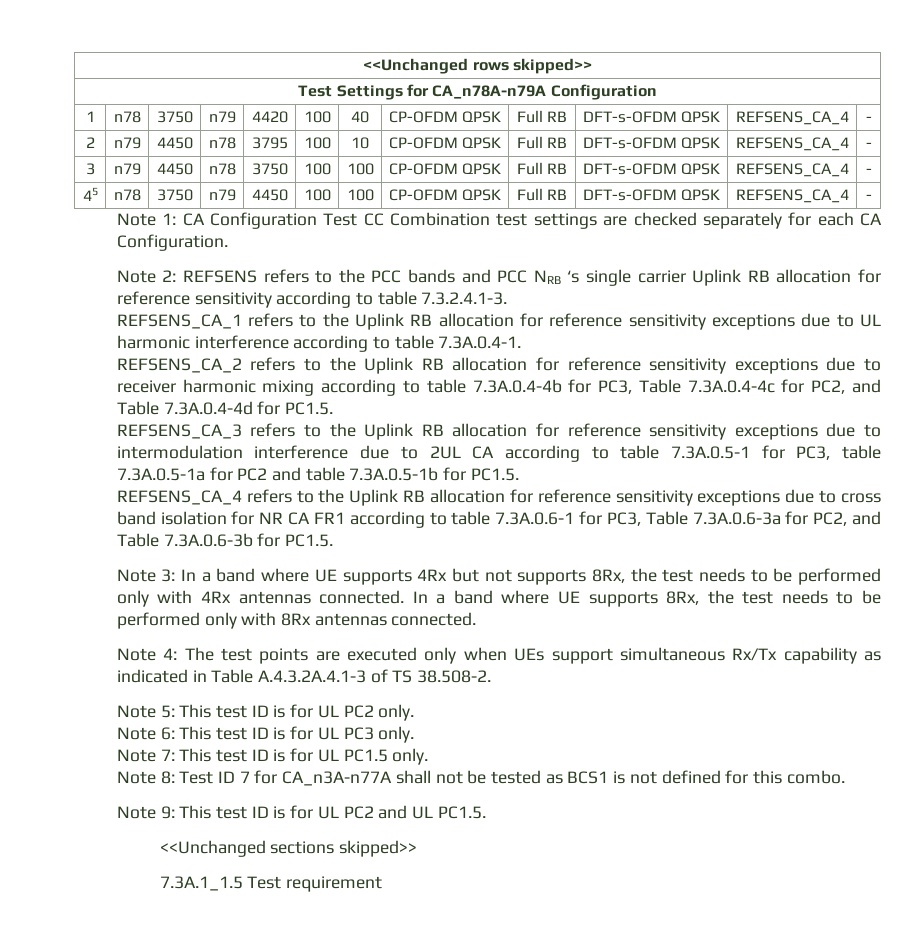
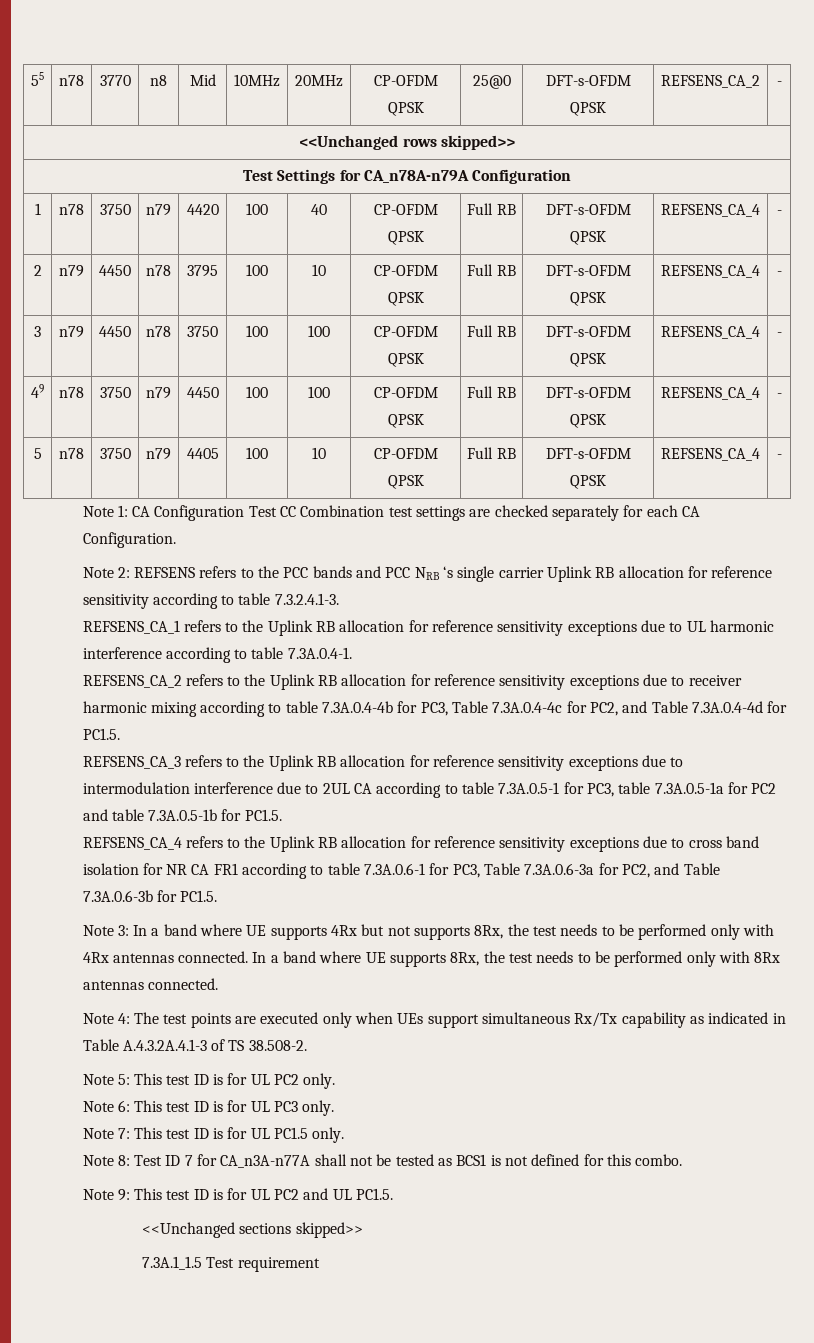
+ 55 | n78 | 3770 | n8 | Mid | 10MHz | 20MHz | CP-OFDM QPSK | 25@0 | DFT-s-OFDM QPSK | REFSENS_CA_2 | -
- 45 | n78 | 3750 | n79 | 4450 | 100 | 100 | CP-OFDM QPSK | Full RB | DFT-s-OFDM QPSK | REFSENS_CA_4 | -
+ 49 | n78 | 3750 | n79 | 4450 | 100 | 100 | CP-OFDM QPSK | Full RB | DFT-s-OFDM QPSK | REFSENS_CA_4 | -
+ 5 | n78 | 3750 | n79 | 4405 | 100 | 10 | CP-OFDM QPSK | Full RB | DFT-s-OFDM QPSK | REFSENS_CA_4 | -

